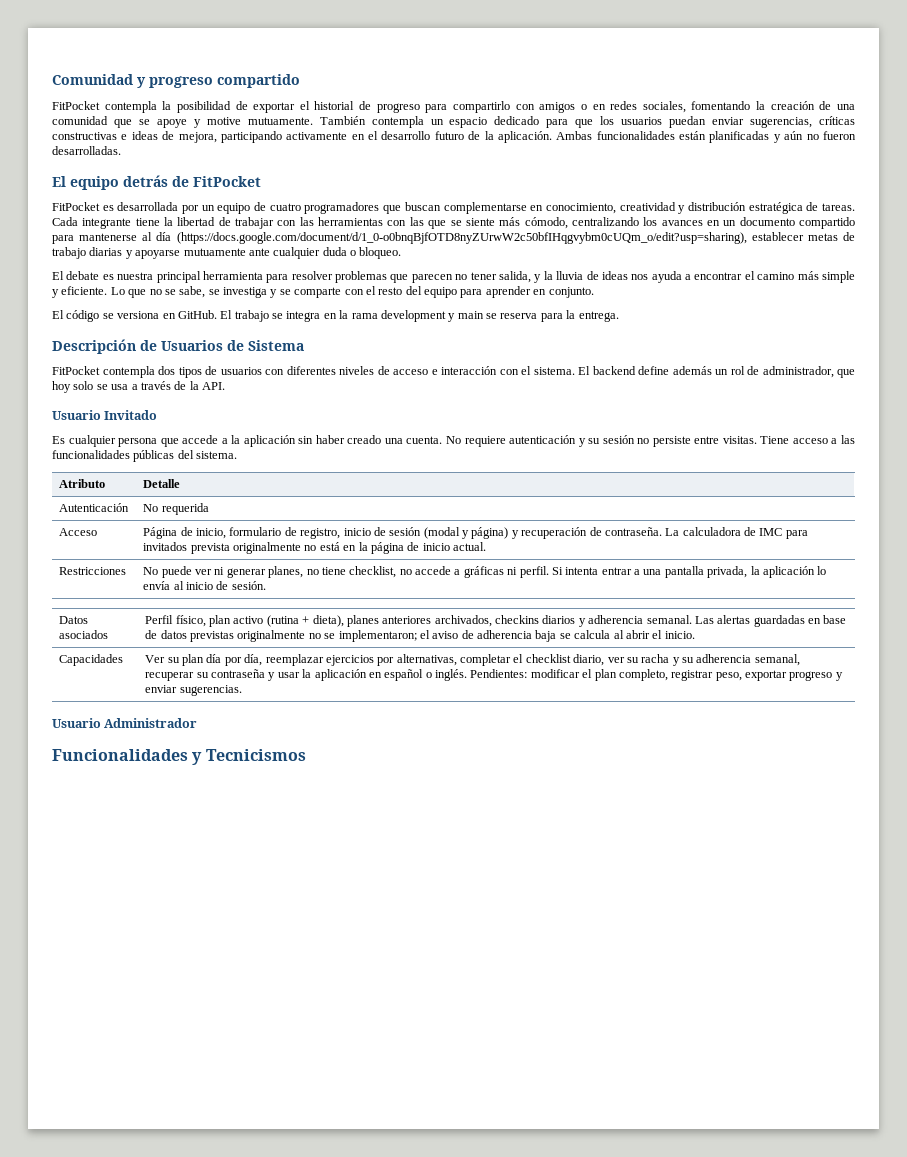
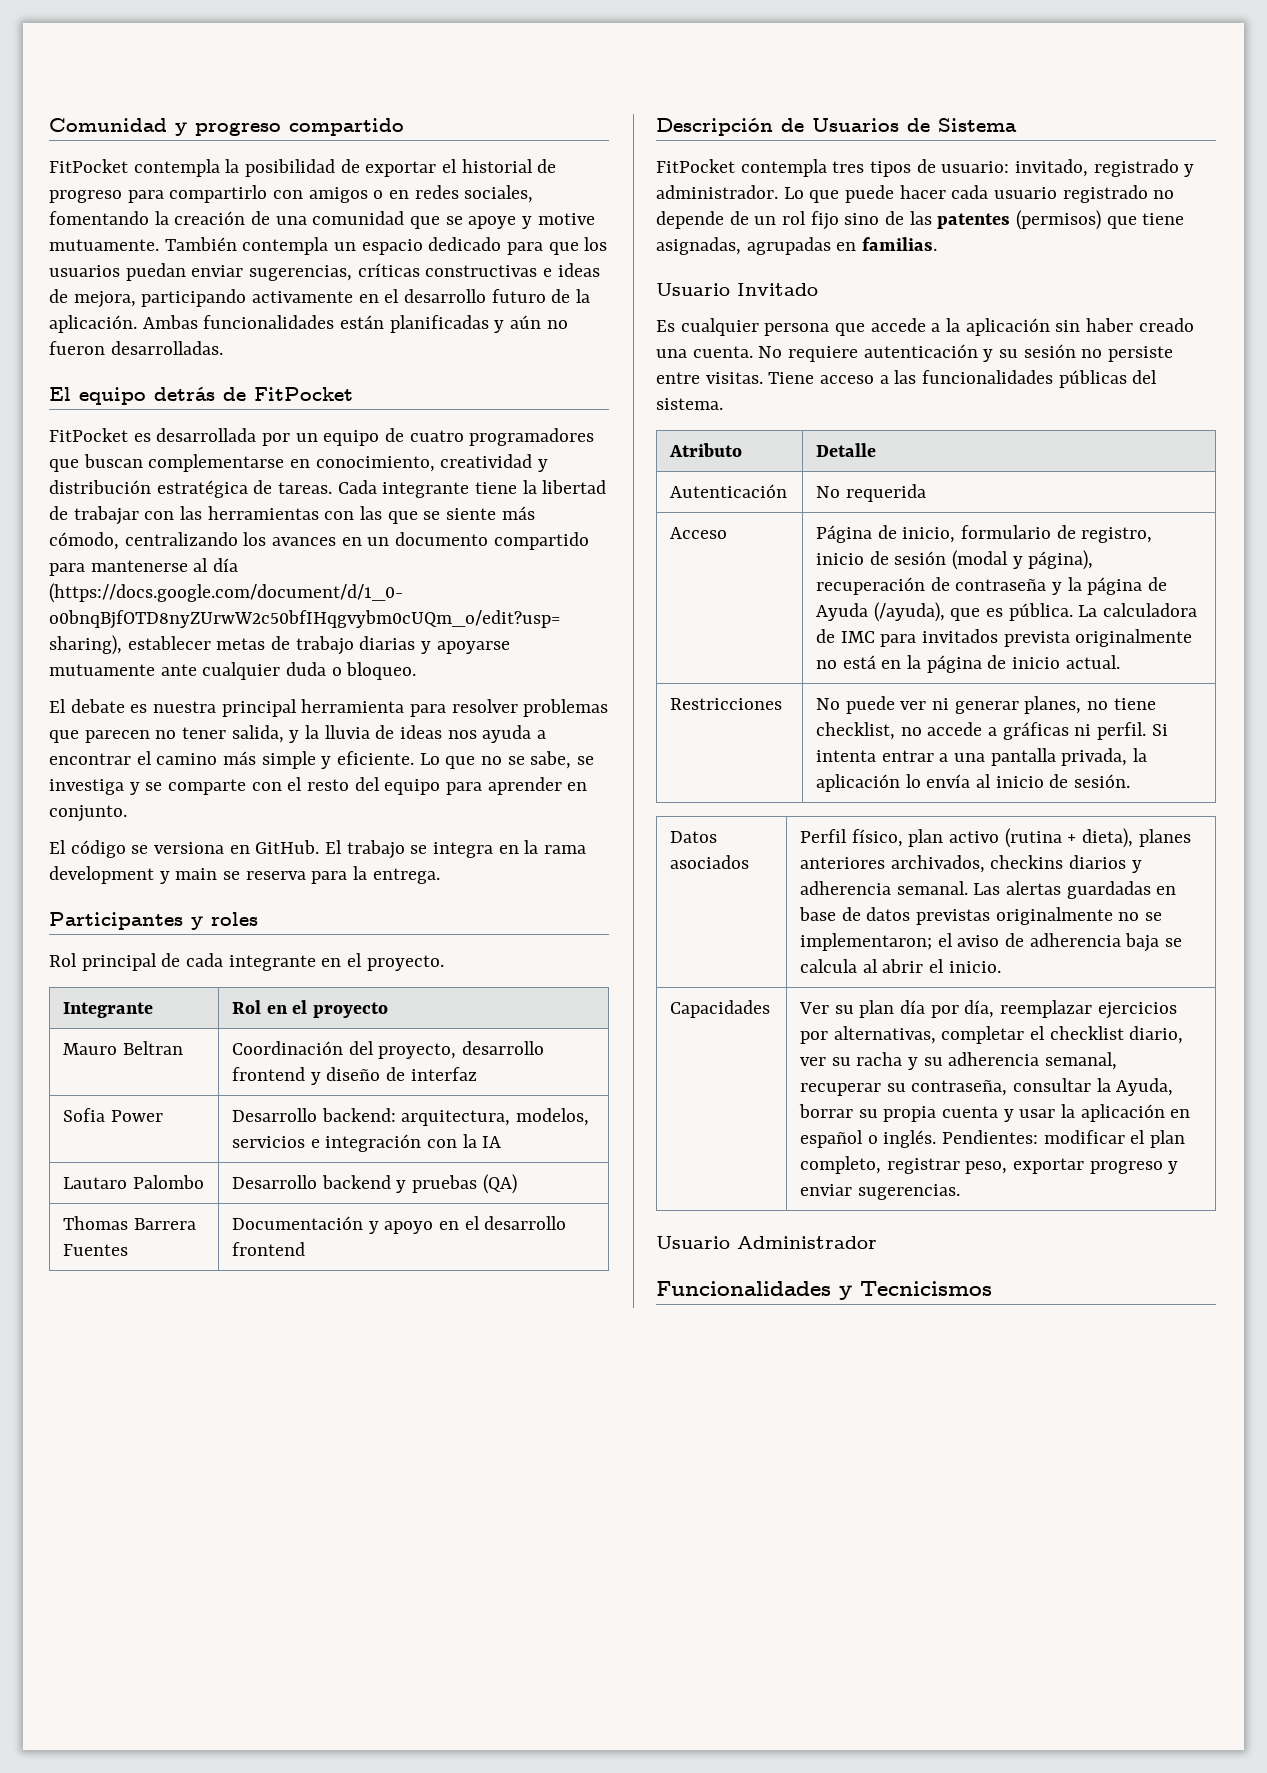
+ Participantes y roles
+ Rol principal de cada integrante en el proyecto.
+ Integrante | Rol en el proyecto
+ Mauro Beltran | Coordinación del proyecto, desarrollo frontend y diseño de interfaz
+ Sofia Power | Desarrollo backend: arquitectura, modelos, servicios e integración con la IA
+ Lautaro Palombo | Desarrollo backend y pruebas (QA)
+ Thomas Barrera Fuentes | Documentación y apoyo en el desarrollo frontend
- FitPocket contempla dos tipos de usuarios con diferentes niveles de acceso e interacción con el sistema. El backend define además un rol de administrador, que hoy solo se usa a través de la API.
+ FitPocket contempla tres tipos de usuario: invitado, registrado y administrador. Lo que puede hacer cada usuario registrado no depende de un rol fijo sino de las patentes (permisos) que tiene asignadas, agrupadas en familias.
- Página de inicio, formulario de registro, inicio de sesión (modal y página) y recuperación de contraseña.
+ Página de inicio, formulario de registro, inicio de sesión (modal y página), recuperación de contraseña y la página de Ayuda (/ayuda), que es pública.
- Ver su plan día por día, reemplazar ejercicios por alternativas, completar el checklist diario, ver su racha y su adherencia semanal, recuperar su contraseña y usar la aplicación en español o inglés.
+ Ver su plan día por día, reemplazar ejercicios por alternativas, completar el checklist diario, ver su racha y su adherencia semanal, recuperar su contraseña, consultar la Ayuda, borrar su propia cuenta y usar la aplicación en español o inglés.

